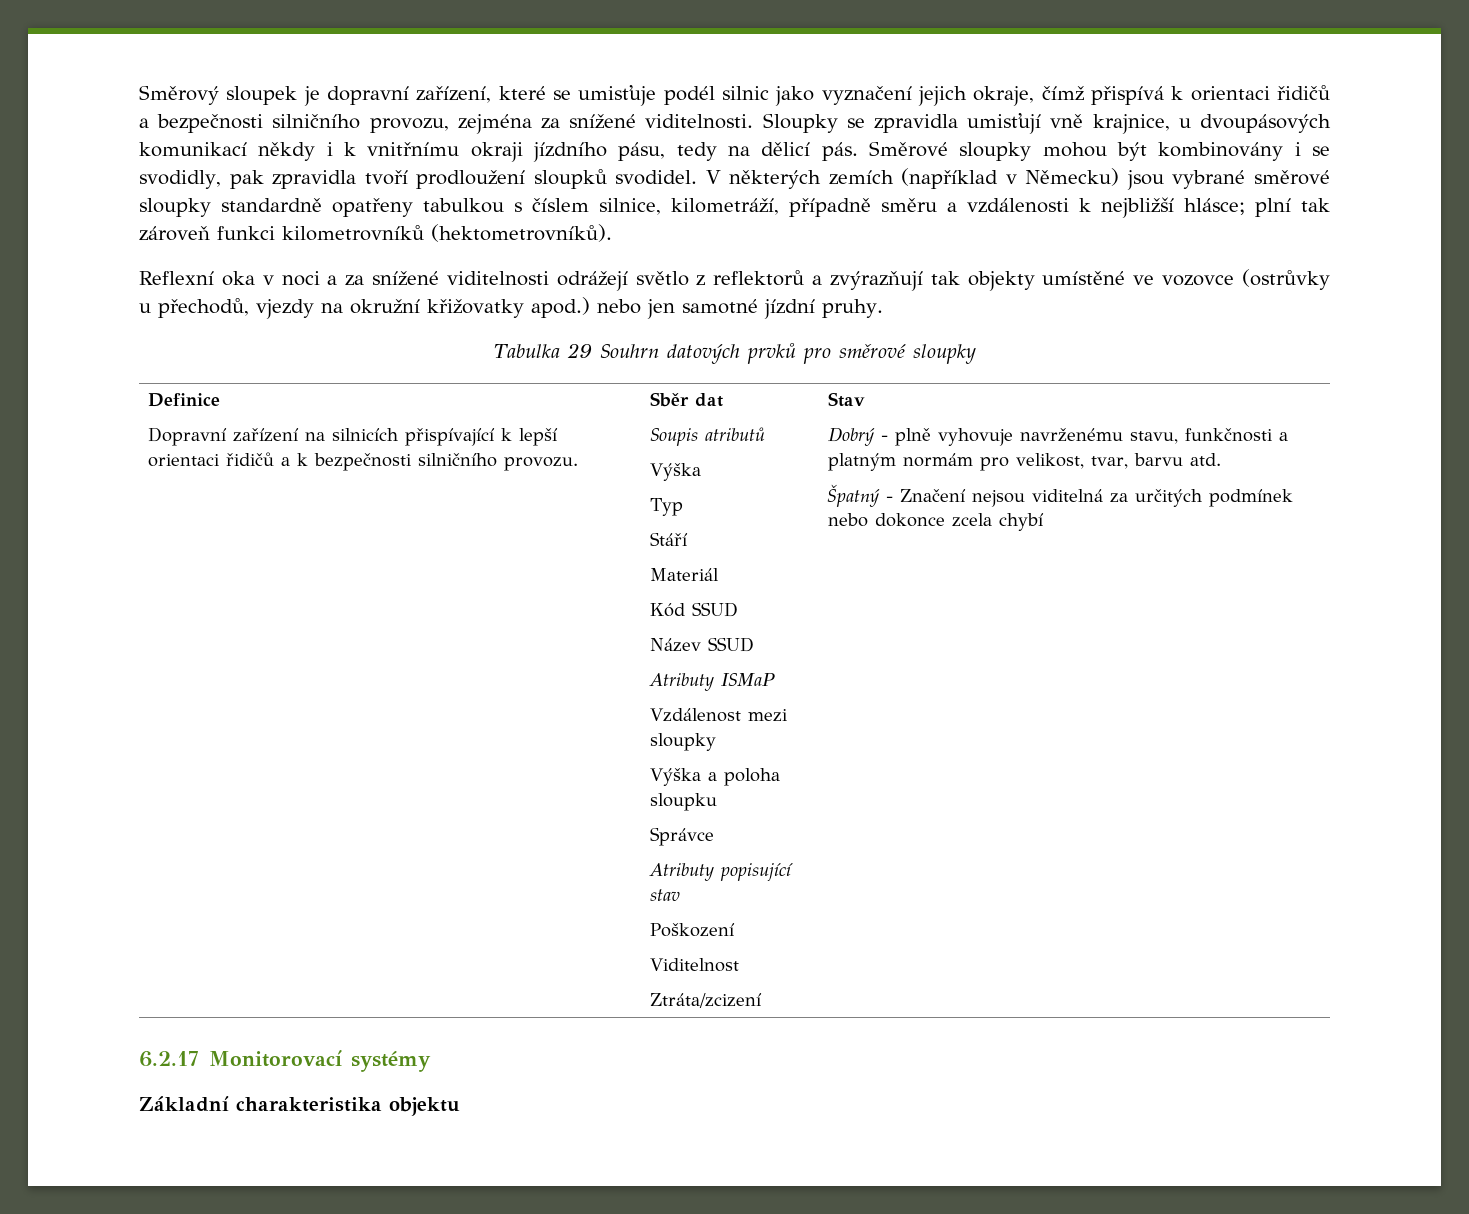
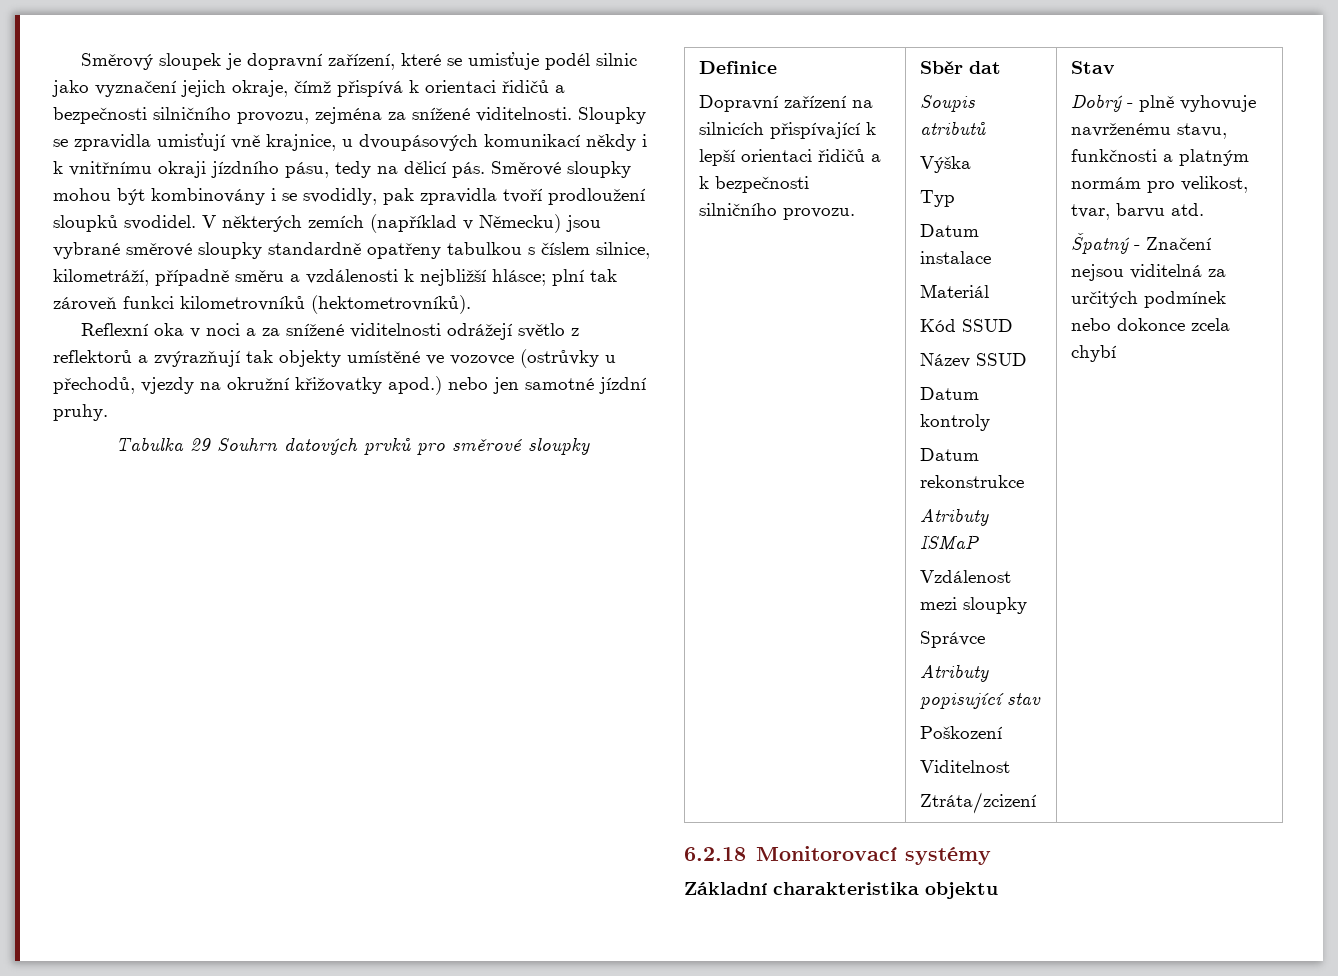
- Stáří
+ Datum instalace
+ Datum kontroly
+ Datum rekonstrukce
- Výška a poloha sloupku
- 6.2.17 Monitorovací systémy
+ 6.2.18 Monitorovací systémy

